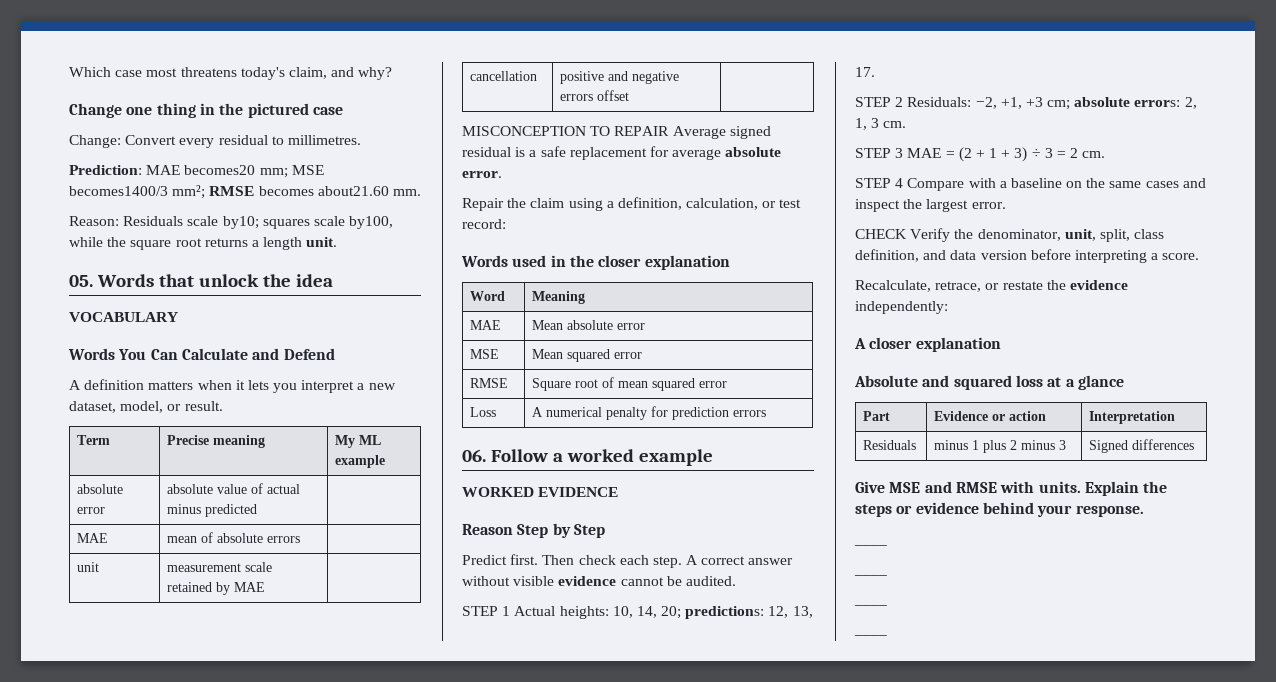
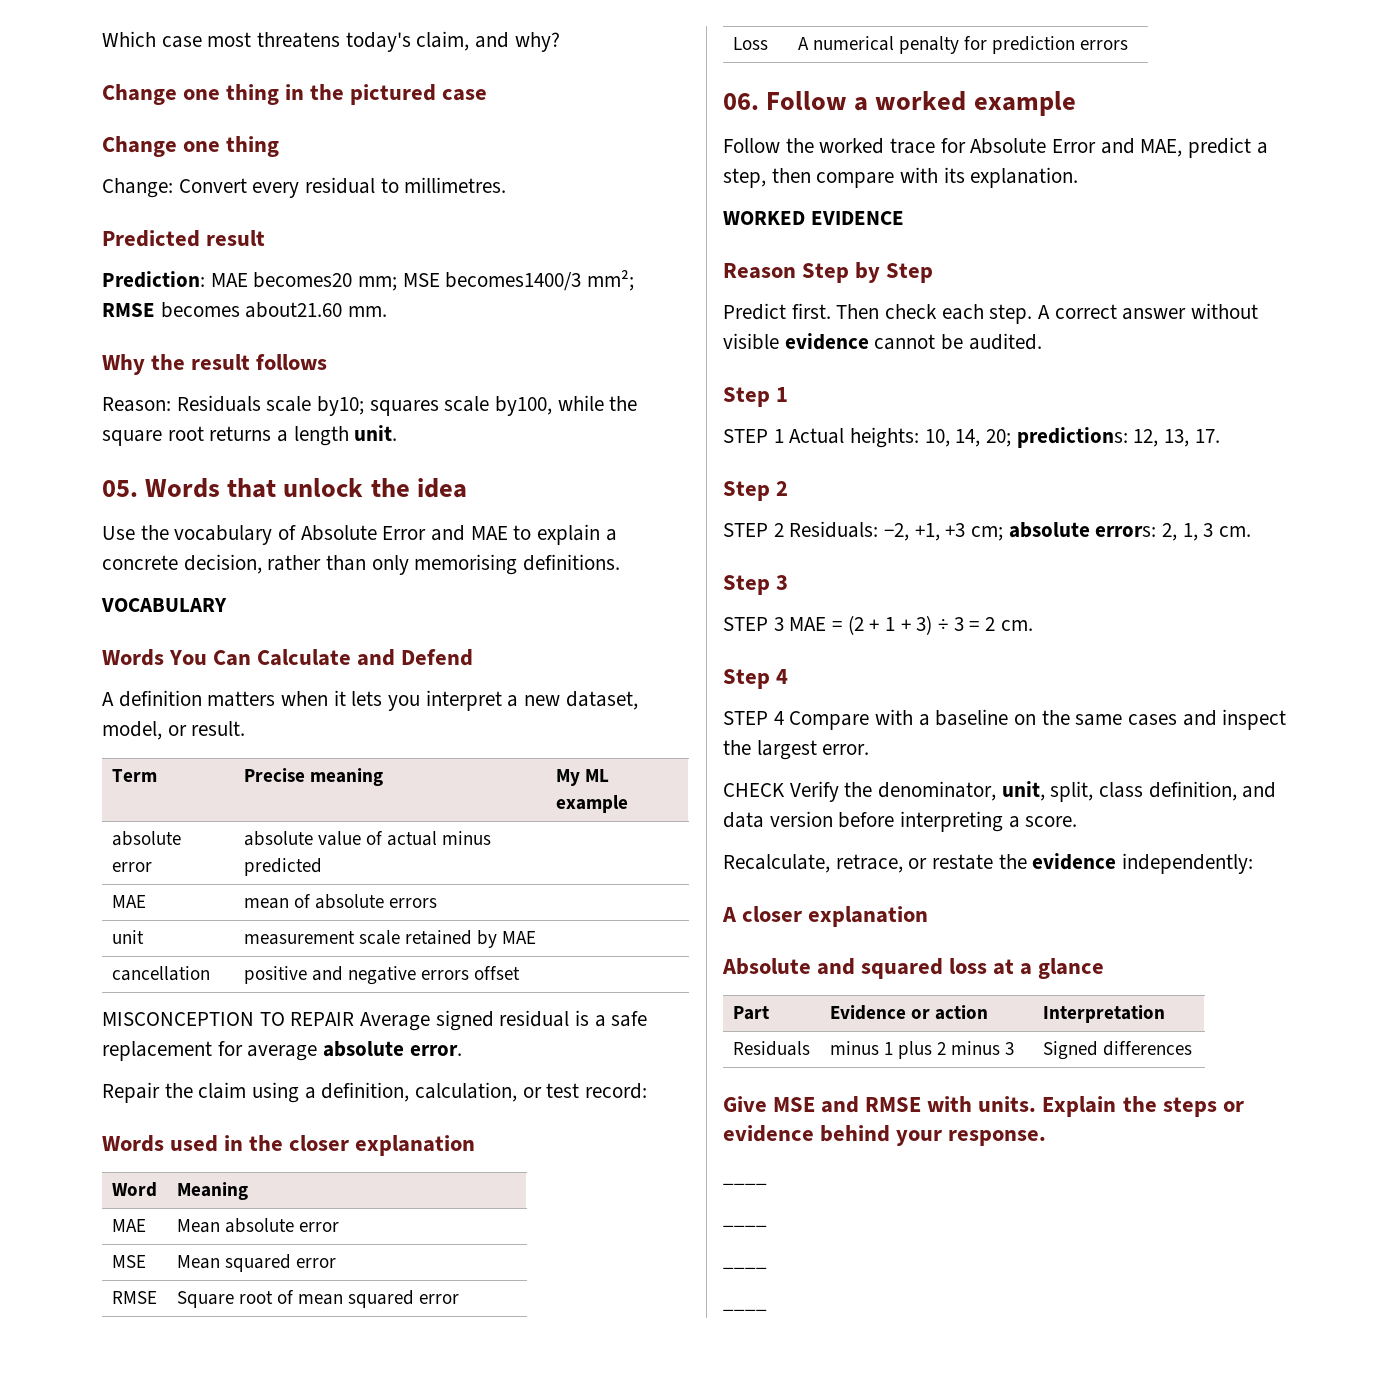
  Change one thing in the pictured case
+ Change one thing
+ Predicted result
+ Why the result follows
+ Use the vocabulary of Absolute Error and MAE to explain a concrete decision, rather than only memorising definitions.
+ Follow the worked trace for Absolute Error and MAE, predict a step, then compare with its explanation.
+ Step 1
+ Step 2
+ Step 3
+ Step 4

